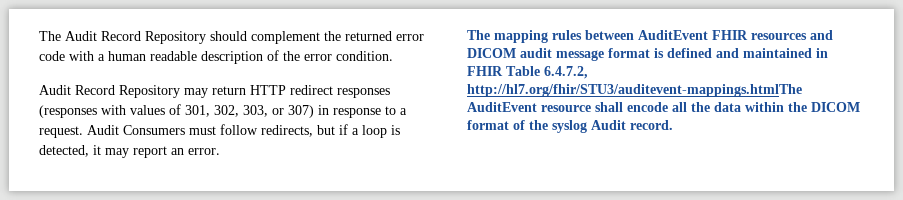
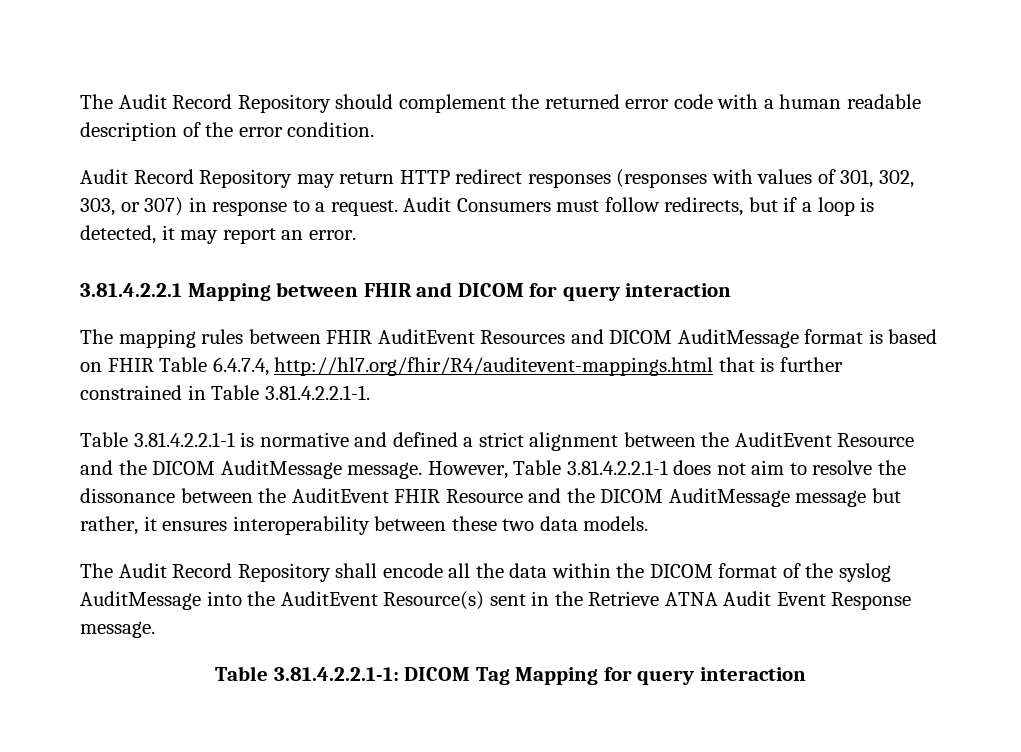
- The mapping rules between AuditEvent FHIR resources and DICOM audit message format is defined and maintained in FHIR Table 6.4.7.2, http://hl7.org/fhir/STU3/auditevent-mappings.htmlThe AuditEvent resource shall encode all the data within the DICOM format of the syslog Audit record.
+ 3.81.4.2.2.1 Mapping between FHIR and DICOM for query interaction
+ The mapping rules between FHIR AuditEvent Resources and DICOM AuditMessage format is based on FHIR Table 6.4.7.4, http://hl7.org/fhir/R4/auditevent-mappings.html that is further constrained in Table 3.81.4.2.2.1-1.
+ Table 3.81.4.2.2.1-1 is normative and defined a strict alignment between the AuditEvent Resource and the DICOM AuditMessage message. However, Table 3.81.4.2.2.1-1 does not aim to resolve the dissonance between the AuditEvent FHIR Resource and the DICOM AuditMessage message but rather, it ensures interoperability between these two data models.
+ The Audit Record Repository shall encode all the data within the DICOM format of the syslog AuditMessage into the AuditEvent Resource(s) sent in the Retrieve ATNA Audit Event Response message.
+ Table 3.81.4.2.2.1-1: DICOM Tag Mapping for query interaction

